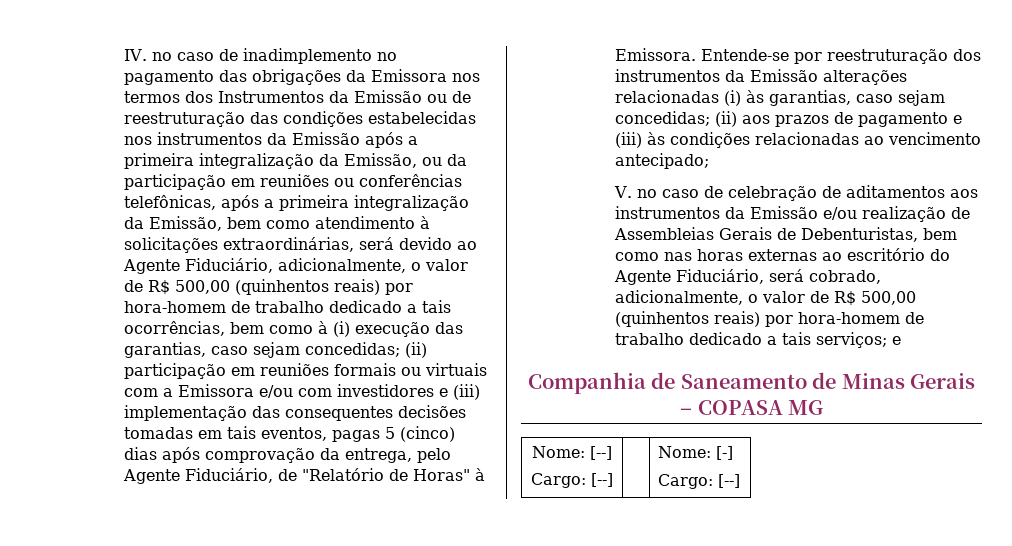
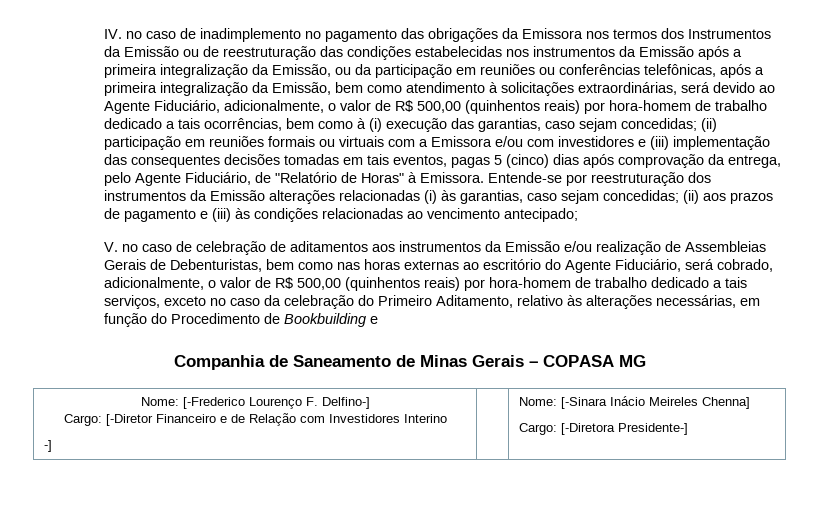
- V. no caso de celebração de aditamentos aos instrumentos da Emissão e/ou realização de Assembleias Gerais de Debenturistas, bem como nas horas externas ao escritório do Agente Fiduciário, será cobrado, adicionalmente, o valor de R$ 500,00 (quinhentos reais) por hora-homem de trabalho dedicado a tais serviços; e
+ V. no caso de celebração de aditamentos aos instrumentos da Emissão e/ou realização de Assembleias Gerais de Debenturistas, bem como nas horas externas ao escritório do Agente Fiduciário, será cobrado, adicionalmente, o valor de R$ 500,00 (quinhentos reais) por hora-homem de trabalho dedicado a tais serviços, exceto no caso da celebração do Primeiro Aditamento, relativo às alterações necessárias, em função do Procedimento de Bookbuilding e
- Nome: [--]
- Cargo: [--] | | Nome: [-]
- Cargo: [--]
+ Nome: [-Frederico Lourenço F. Delfino-]
+ Cargo: [-Diretor Financeiro e de Relação com Investidores Interino
+ -] | | Nome: [-Sinara Inácio Meireles Chenna]
+ Cargo: [-Diretora Presidente-]

